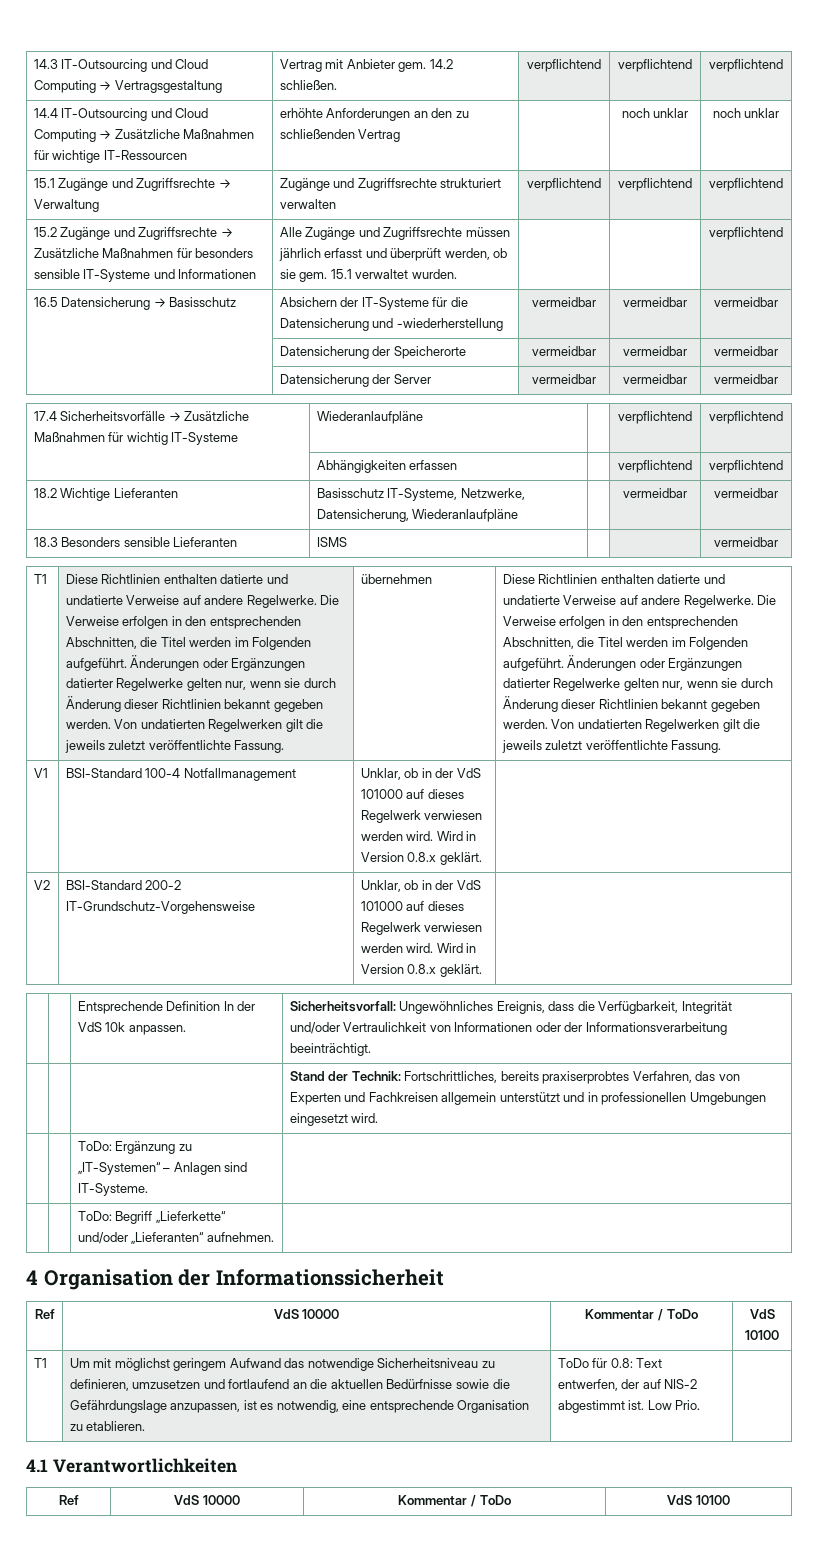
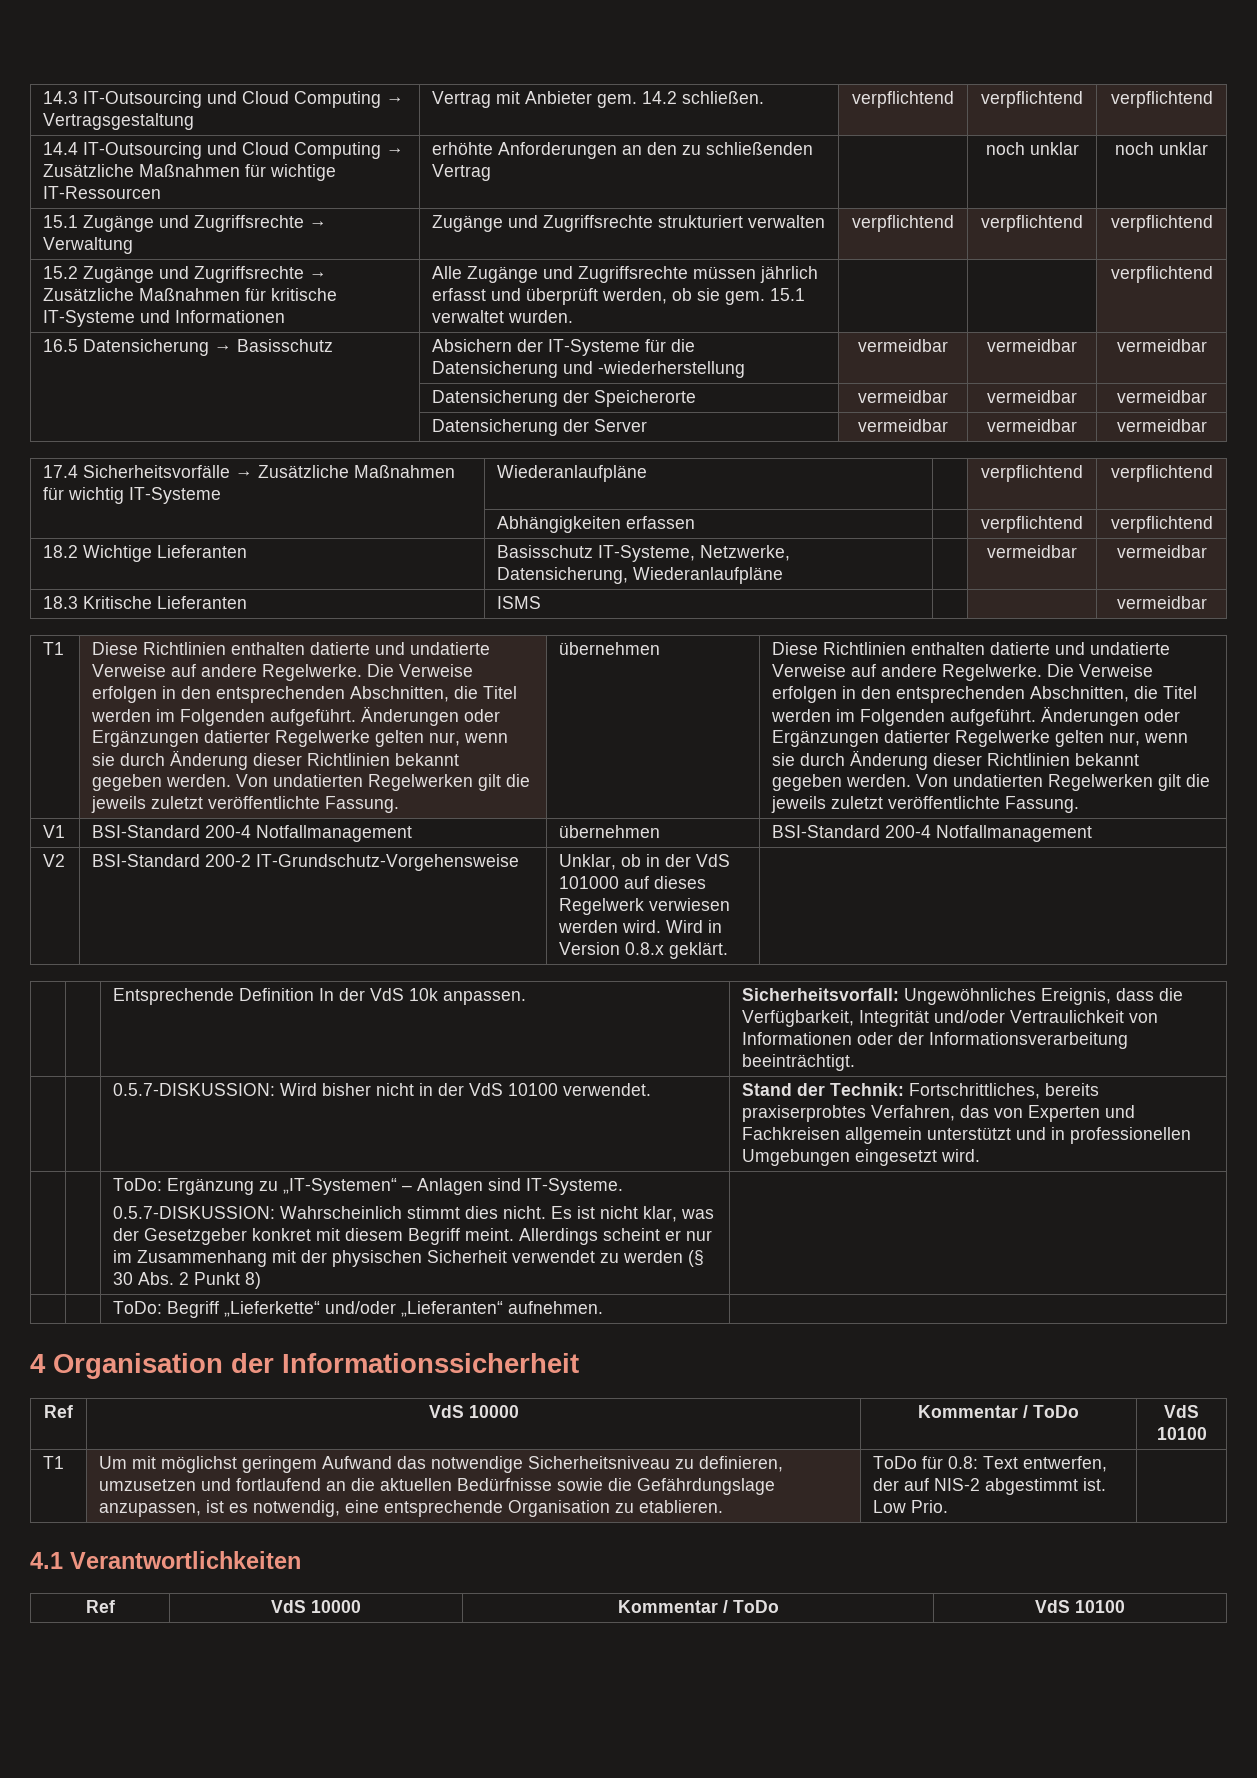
- 15.2 Zugänge und Zugriffsrechte → Zusätzliche Maßnahmen für besonders sensible IT-Systeme und Informationen | Alle Zugänge und Zugriffsrechte müssen jährlich erfasst und überprüft werden, ob sie gem. 15.1 verwaltet wurden. | | | verpflichtend
+ 15.2 Zugänge und Zugriffsrechte → Zusätzliche Maßnahmen für kritische IT-Systeme und Informationen | Alle Zugänge und Zugriffsrechte müssen jährlich erfasst und überprüft werden, ob sie gem. 15.1 verwaltet wurden. | | | verpflichtend
- 18.3 Besonders sensible Lieferanten | ISMS | | | vermeidbar
+ 18.3 Kritische Lieferanten | ISMS | | | vermeidbar
- V1 | BSI-Standard 100-4 Notfallmanagement | Unklar, ob in der VdS 101000 auf dieses Regelwerk verwiesen werden wird. Wird in Version 0.8.x geklärt. |
+ V1 | BSI-Standard 200-4 Notfallmanagement | übernehmen | BSI-Standard 200-4 Notfallmanagement
- | | | Stand der Technik: Fortschrittliches, bereits praxiserprobtes Verfahren, das von Experten und Fachkreisen allgemein unterstützt und in professionellen Umgebungen eingesetzt wird.
+ | | 0.5.7-DISKUSSION: Wird bisher nicht in der VdS 10100 verwendet. | Stand der Technik: Fortschrittliches, bereits praxiserprobtes Verfahren, das von Experten und Fachkreisen allgemein unterstützt und in professionellen Umgebungen eingesetzt wird.
+ 0.5.7-DISKUSSION: Wahrscheinlich stimmt dies nicht. Es ist nicht klar, was der Gesetzgeber konkret mit diesem Begriff meint. Allerdings scheint er nur im Zusammenhang mit der physischen Sicherheit verwendet zu werden (§ 30 Abs. 2 Punkt 8)

